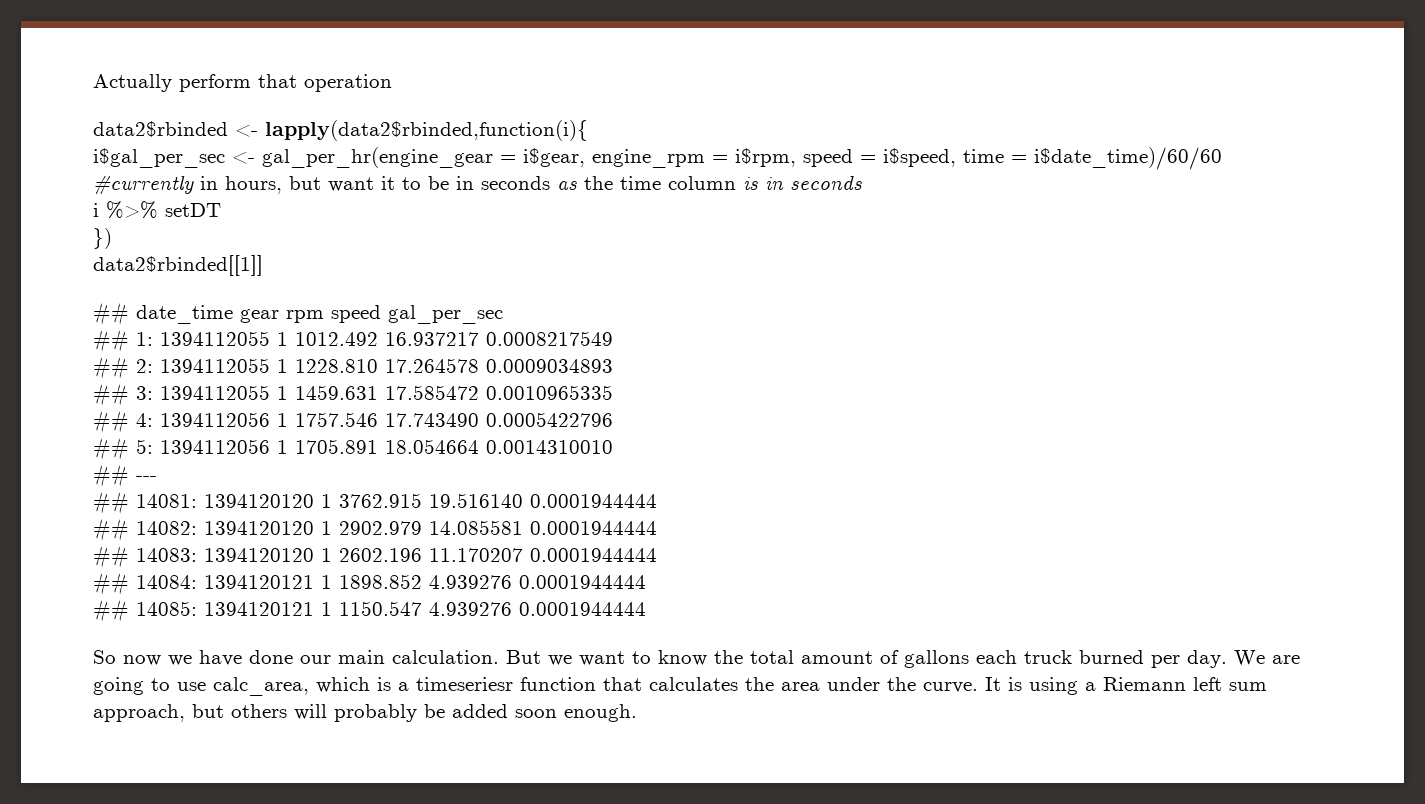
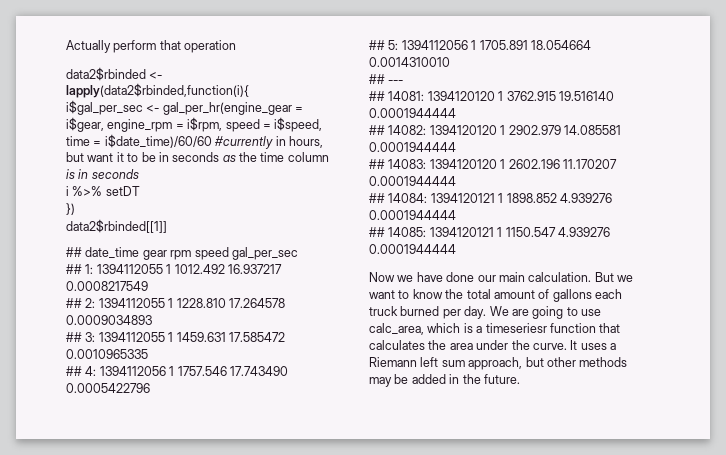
- So now we have done our main calculation.
+ Now we have done our main calculation.
- It is using a Riemann left sum approach, but others will probably be added soon enough.
+ It uses a Riemann left sum approach, but other methods may be added in the future.

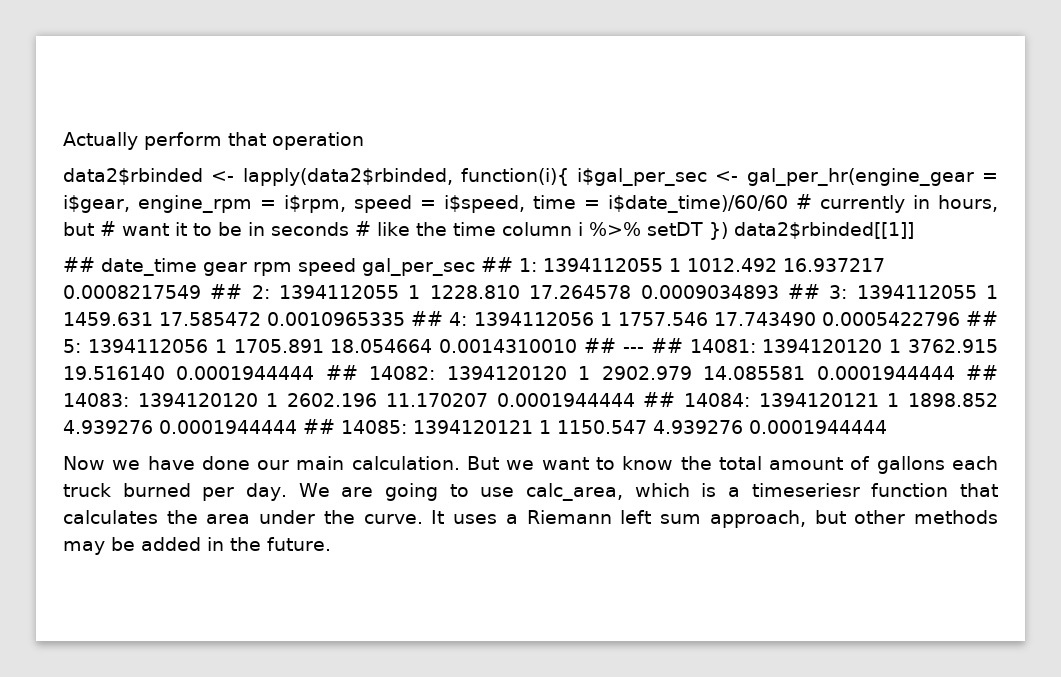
- data2$rbinded <- lapply(data2$rbinded,function(i){
- i$gal_per_sec <- gal_per_hr(engine_gear = i$gear, engine_rpm = i$rpm, speed = i$speed, time = i$date_time)/60/60 #currently in hours, but want it to be in seconds as the time column is in seconds
- i %>% setDT
- })
- data2$rbinded[[1]]
+ data2$rbinded <- lapply(data2$rbinded, function(i){ i$gal_per_sec <- gal_per_hr(engine_gear = i$gear, engine_rpm = i$rpm, speed = i$speed, time = i$date_time)/60/60 # currently in hours, but # want it to be in seconds # like the time column i %>% setDT }) data2$rbinded[[1]]
- ## date_time gear rpm speed gal_per_sec
- ## 1:
+ ## date_time gear rpm speed gal_per_sec ## 1:
- 1394112055 1 1012.492 16.937217 0.0008217549
- ## 2:
+ 1394112055 1 1012.492 16.937217 0.0008217549 ## 2:
- 1394112055 1 1228.810 17.264578 0.0009034893
- ## 3:
+ 1394112055 1 1228.810 17.264578 0.0009034893 ## 3:
- 1394112055 1 1459.631 17.585472 0.0010965335
- ## 4:
+ 1394112055 1 1459.631 17.585472 0.0010965335 ## 4:
- 1394112056 1 1757.546 17.743490 0.0005422796
- ## 5:
+ 1394112056 1 1757.546 17.743490 0.0005422796 ## 5:
- 1394112056 1 1705.891 18.054664 0.0014310010
- ## ---
- ## 14081:
+ 1394112056 1 1705.891 18.054664 0.0014310010 ## --- ## 14081:
- 1394120120 1 3762.915 19.516140 0.0001944444
- ## 14082:
+ 1394120120 1 3762.915 19.516140 0.0001944444 ## 14082:
- 1394120120 1 2902.979 14.085581 0.0001944444
- ## 14083:
+ 1394120120 1 2902.979 14.085581 0.0001944444 ## 14083:
- 1394120120 1 2602.196 11.170207 0.0001944444
- ## 14084:
+ 1394120120 1 2602.196 11.170207 0.0001944444 ## 14084:
- 1394120121 1 1898.852 4.939276 0.0001944444
- ## 14085:
+ 1394120121 1 1898.852 4.939276 0.0001944444 ## 14085:

